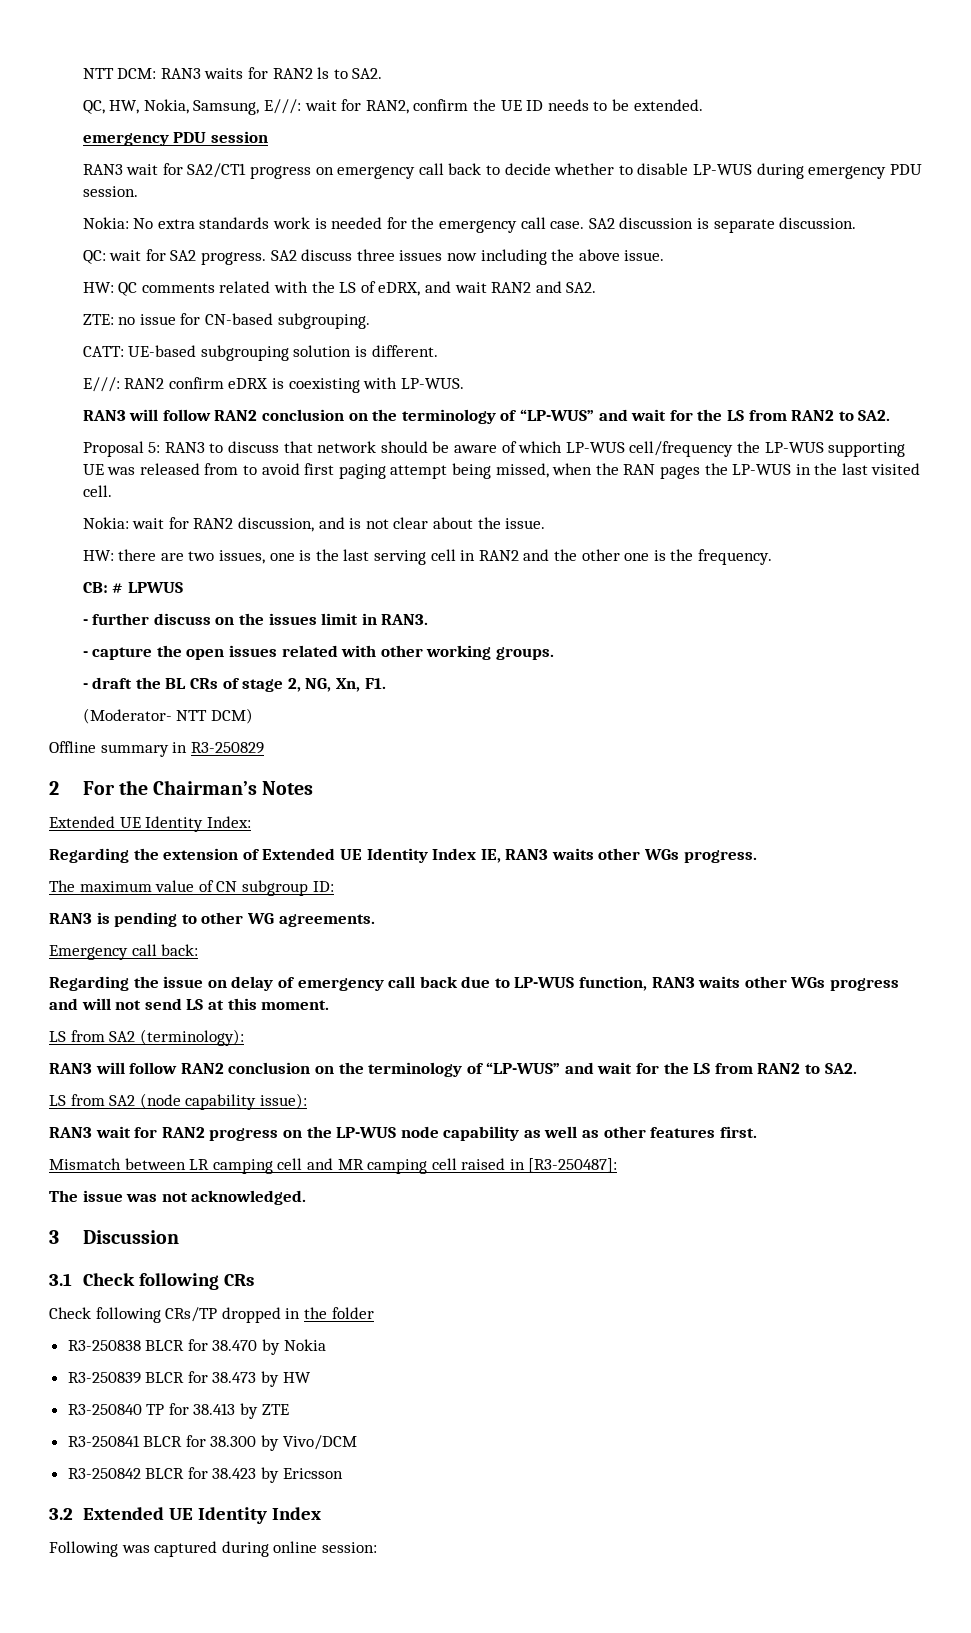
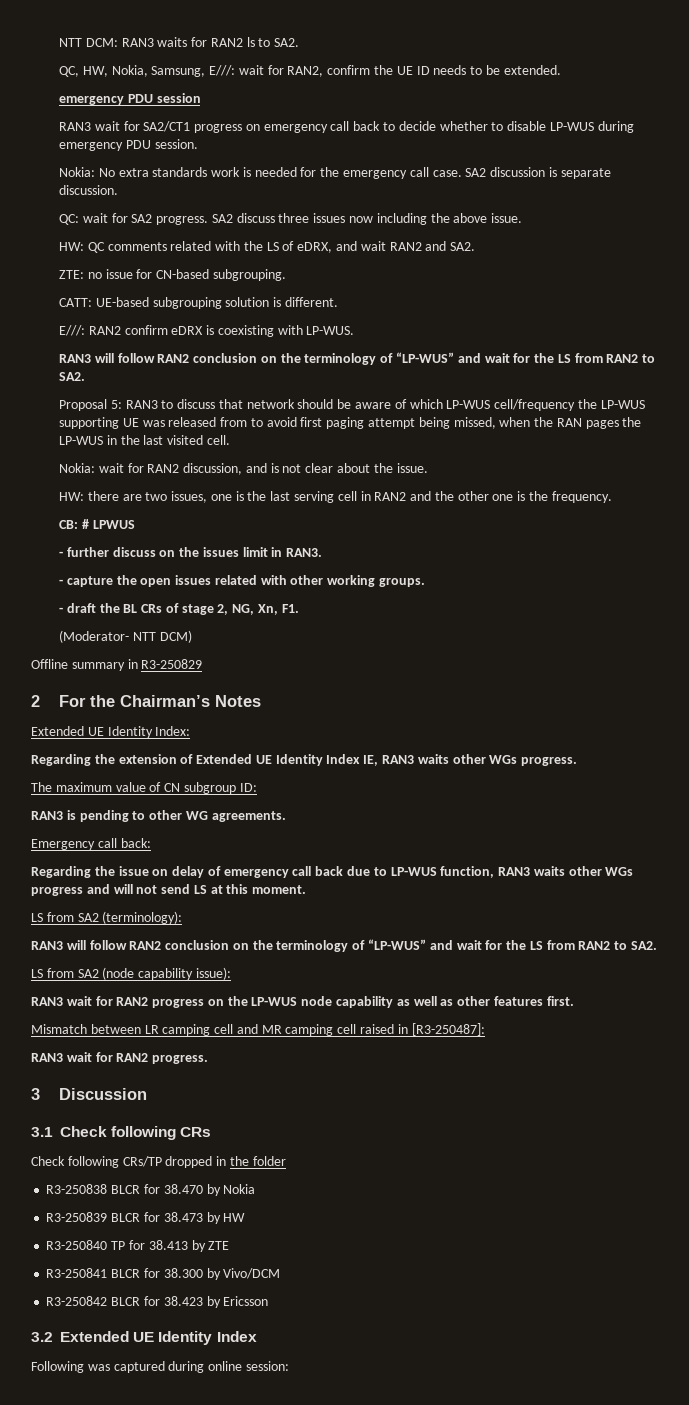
- The issue was not acknowledged.
+ RAN3 wait for RAN2 progress.

